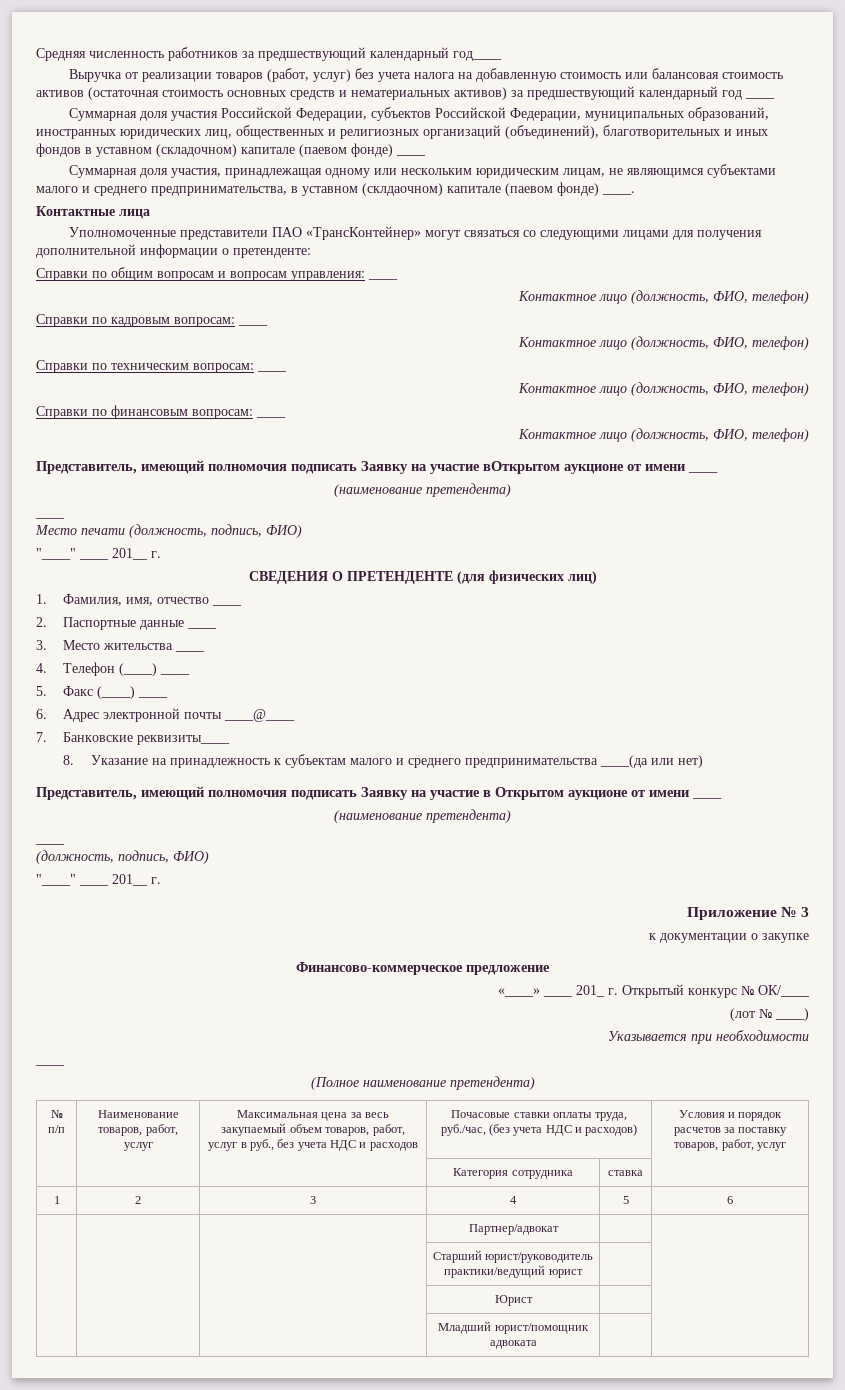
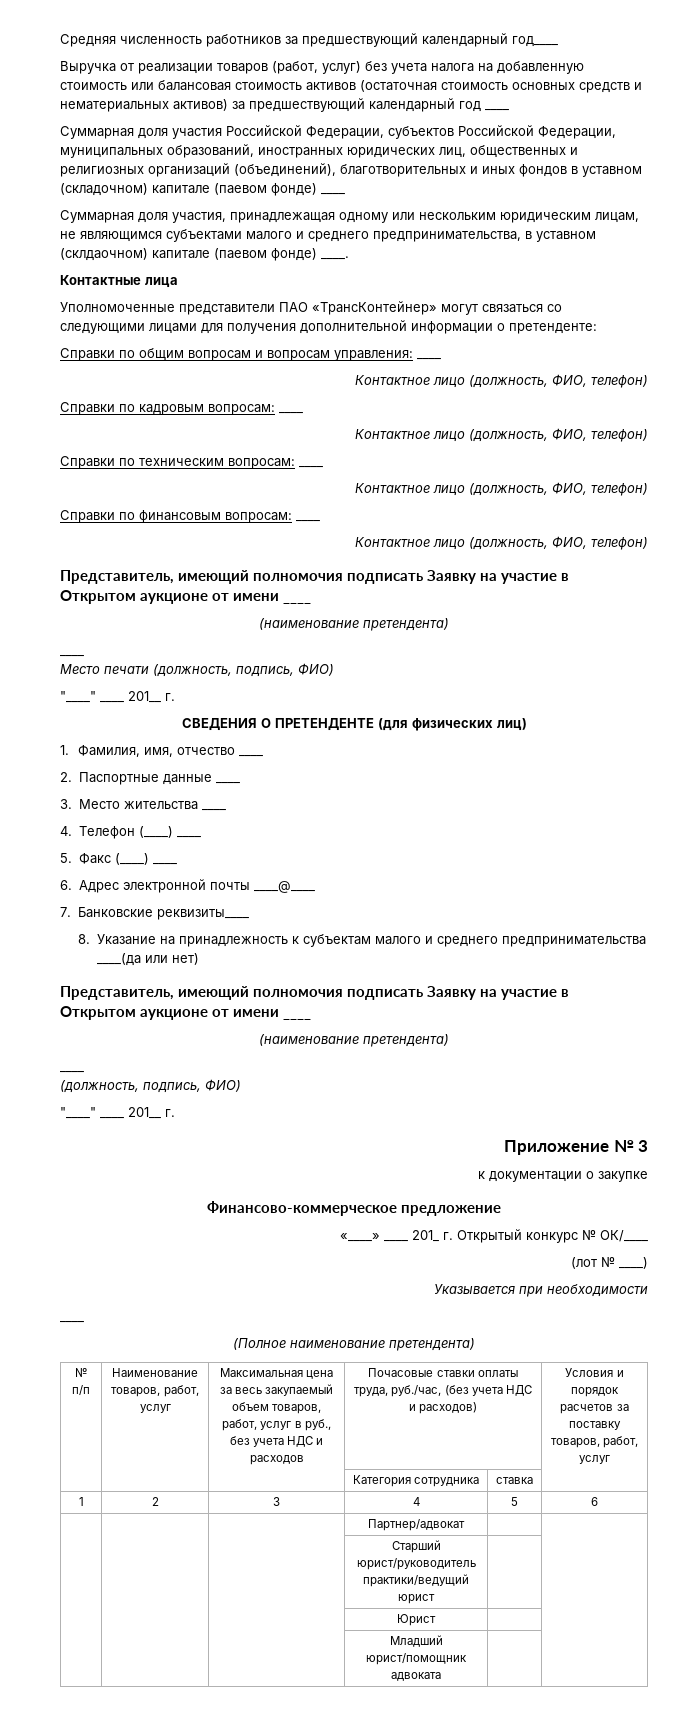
  Справки по финансовым вопросам: ____
  Контактное лицо (должность, ФИО, телефон)
- Представитель, имеющий полномочия подписать Заявку на участие вОткрытом аукционе от имени ____
+ Представитель, имеющий полномочия подписать Заявку на участие в Открытом аукционе от имени ____

